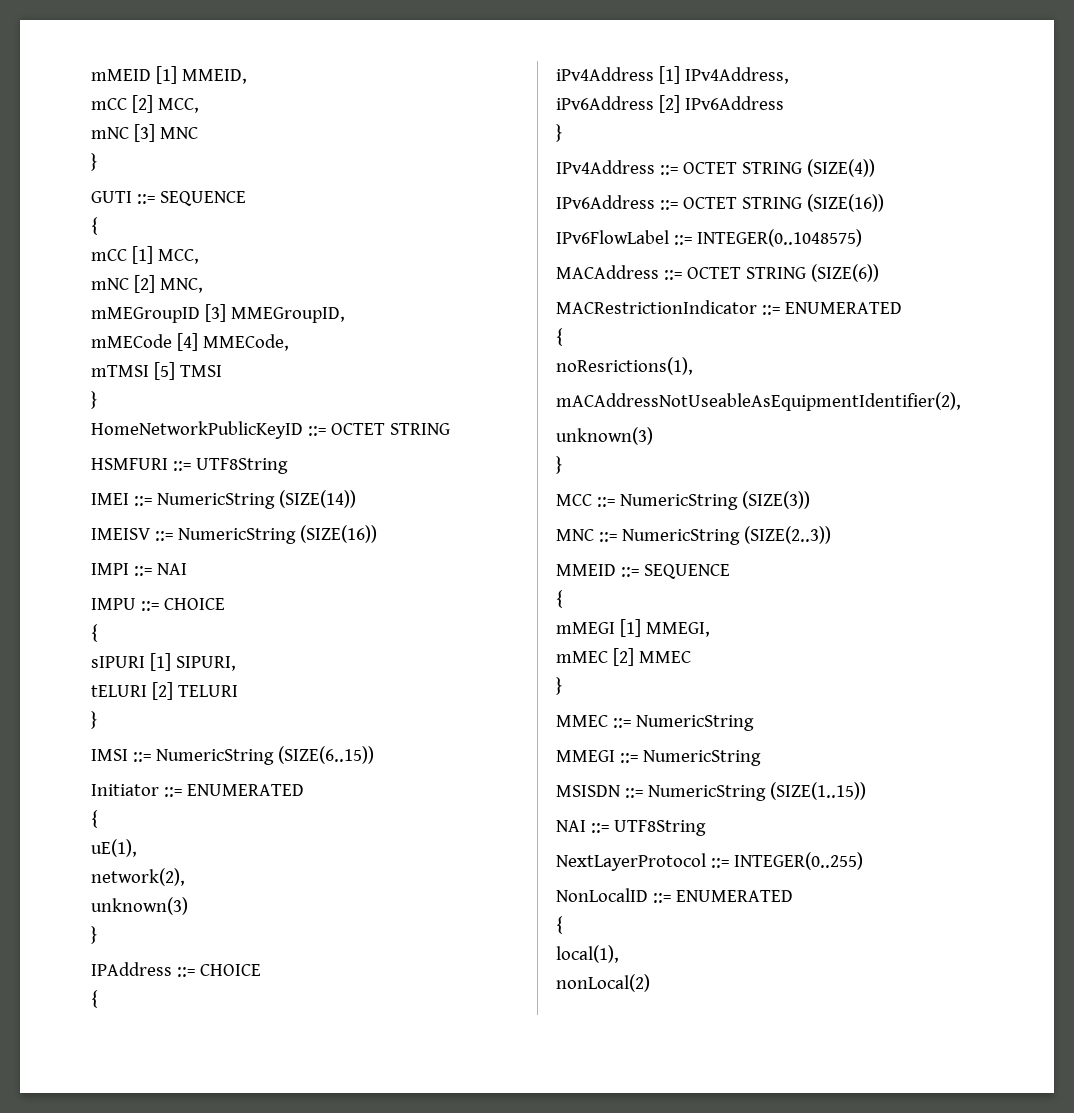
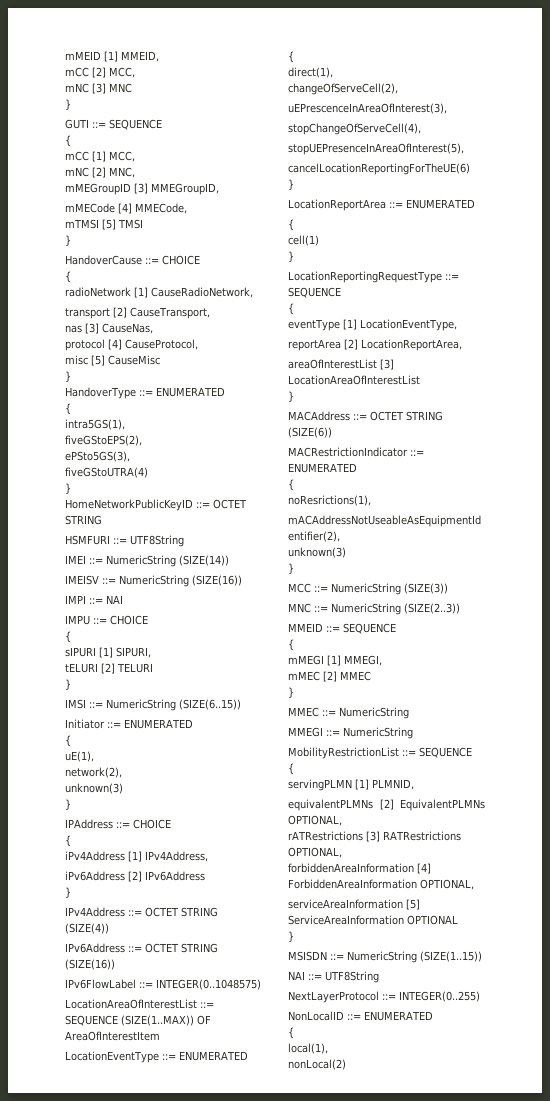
+ HandoverCause ::= CHOICE
+ {
+ radioNetwork [1] CauseRadioNetwork,
+ transport [2] CauseTransport,
+ nas [3] CauseNas,
+ protocol [4] CauseProtocol,
+ misc [5] CauseMisc
+ }
+ HandoverType ::= ENUMERATED
+ {
+ intra5GS(1),
+ fiveGStoEPS(2),
+ ePSto5GS(3),
+ fiveGStoUTRA(4)
+ }
+ LocationAreaOfInterestList ::= SEQUENCE (SIZE(1..MAX)) OF AreaOfInterestItem
+ LocationEventType ::= ENUMERATED
+ {
+ direct(1),
+ changeOfServeCell(2),
+ uEPrescenceInAreaOfInterest(3),
+ stopChangeOfServeCell(4),
+ stopUEPresenceInAreaOfInterest(5),
+ cancelLocationReportingForTheUE(6)
+ }
+ LocationReportArea ::= ENUMERATED
+ {
+ cell(1)
+ }
+ LocationReportingRequestType ::= SEQUENCE
+ {
+ eventType [1] LocationEventType,
+ reportArea [2] LocationReportArea,
+ areaOfInterestList [3] LocationAreaOfInterestList
+ }
+ MobilityRestrictionList ::= SEQUENCE
+ {
+ servingPLMN [1] PLMNID,
+ equivalentPLMNs [2] EquivalentPLMNs OPTIONAL,
+ rATRestrictions [3] RATRestrictions OPTIONAL,
+ forbiddenAreaInformation [4] ForbiddenAreaInformation OPTIONAL,
+ serviceAreaInformation [5] ServiceAreaInformation OPTIONAL
+ }

